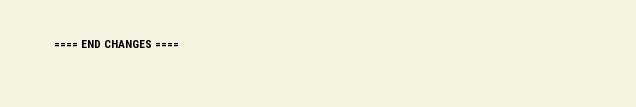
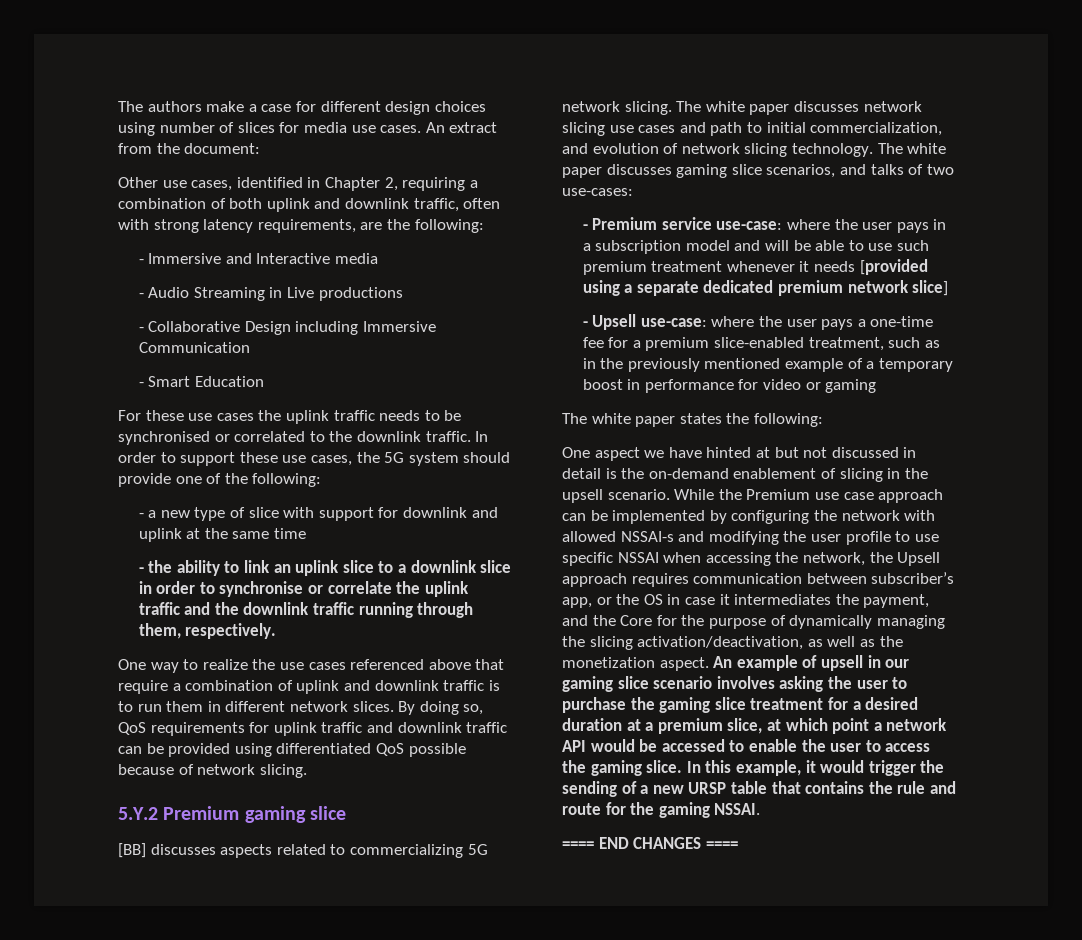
+ The authors make a case for different design choices using number of slices for media use cases. An extract from the document:
+ Other use cases, identified in Chapter 2, requiring a combination of both uplink and downlink traffic, often with strong latency requirements, are the following:
+ - Immersive and Interactive media
+ - Audio Streaming in Live productions
+ - Collaborative Design including Immersive Communication
+ - Smart Education
+ For these use cases the uplink traffic needs to be synchronised or correlated to the downlink traffic. In order to support these use cases, the 5G system should provide one of the following:
+ - a new type of slice with support for downlink and uplink at the same time
+ - the ability to link an uplink slice to a downlink slice in order to synchronise or correlate the uplink traffic and the downlink traffic running through them, respectively.
+ One way to realize the use cases referenced above that require a combination of uplink and downlink traffic is to run them in different network slices. By doing so, QoS requirements for uplink traffic and downlink traffic can be provided using differentiated QoS possible because of network slicing.
+ 5.Y.2 Premium gaming slice
+ [BB] discusses aspects related to commercializing 5G network slicing. The white paper discusses network slicing use cases and path to initial commercialization, and evolution of network slicing technology. The white paper discusses gaming slice scenarios, and talks of two use-cases:
+ - Premium service use-case: where the user pays in a subscription model and will be able to use such premium treatment whenever it needs [provided using a separate dedicated premium network slice]
+ - Upsell use-case: where the user pays a one-time fee for a premium slice-enabled treatment, such as in the previously mentioned example of a temporary boost in performance for video or gaming
+ The white paper states the following:
+ One aspect we have hinted at but not discussed in detail is the on-demand enablement of slicing in the upsell scenario. While the Premium use case approach can be implemented by configuring the network with allowed NSSAI-s and modifying the user profile to use specific NSSAI when accessing the network, the Upsell approach requires communication between subscriber’s app, or the OS in case it intermediates the payment, and the Core for the purpose of dynamically managing the slicing activation/deactivation, as well as the monetization aspect. An example of upsell in our gaming slice scenario involves asking the user to purchase the gaming slice treatment for a desired duration at a premium slice, at which point a network API would be accessed to enable the user to access the gaming slice. In this example, it would trigger the sending of a new URSP table that contains the rule and route for the gaming NSSAI.

